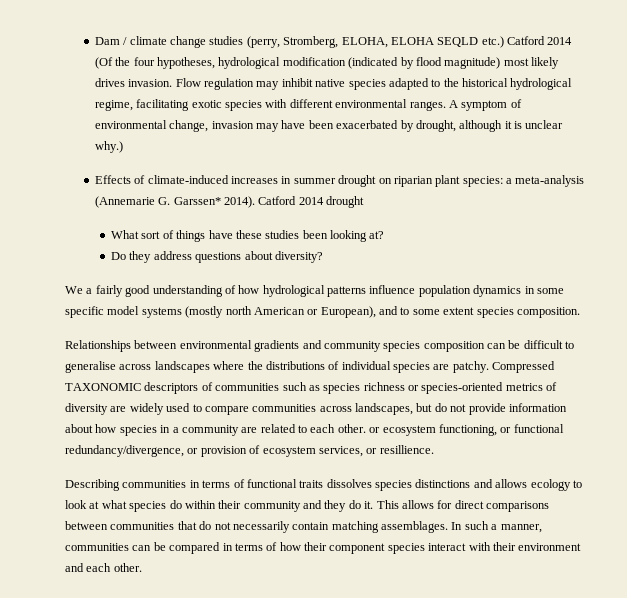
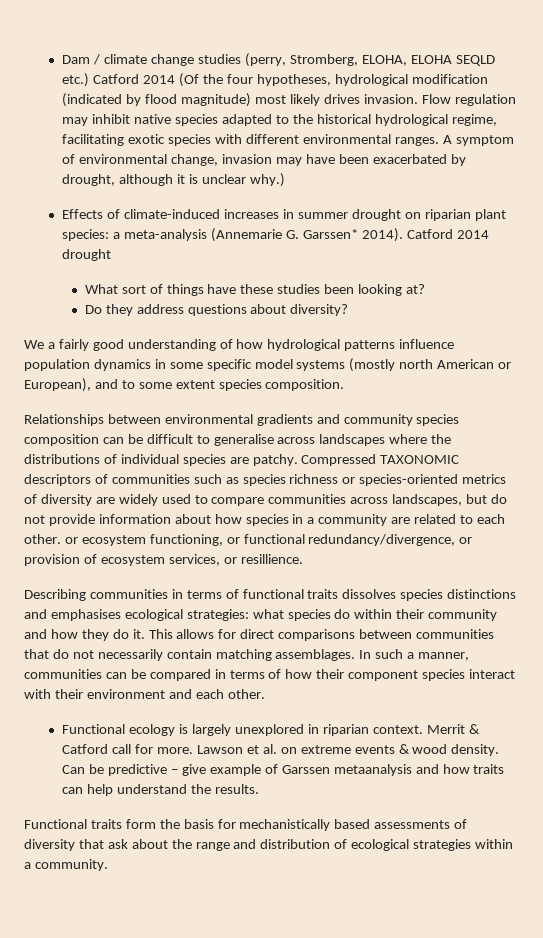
- Describing communities in terms of functional traits dissolves species distinctions and allows ecology to look at what species do within their community and they do it.
+ Describing communities in terms of functional traits dissolves species distinctions and emphasises ecological strategies: what species do within their community and how they do it.
+ Functional ecology is largely unexplored in riparian context. Merrit & Catford call for more. Lawson et al. on extreme events & wood density. Can be predictive – give example of Garssen metaanalysis and how traits can help understand the results.
+ Functional traits form the basis for mechanistically based assessments of diversity that ask about the range and distribution of ecological strategies within a community.

